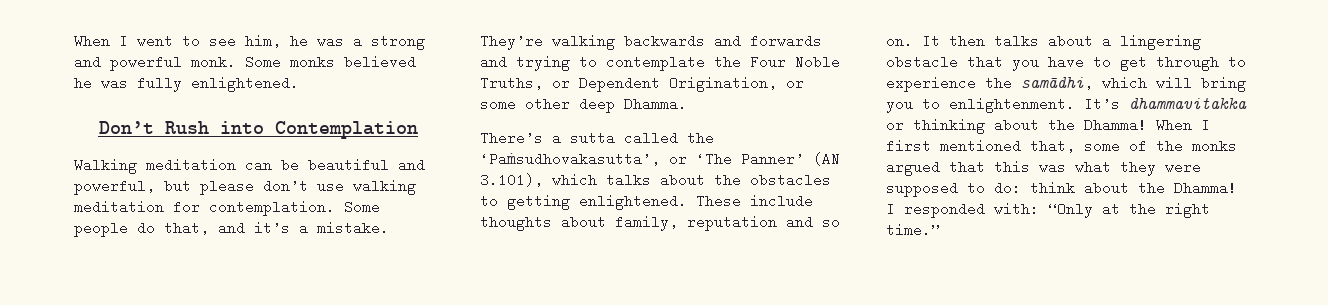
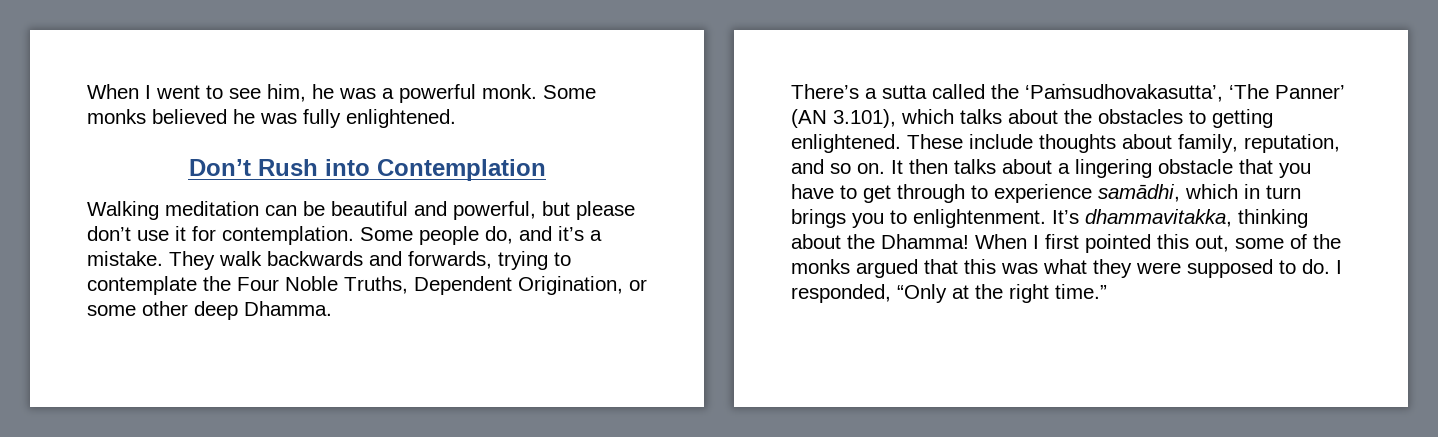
- When I went to see him, he was a strong and powerful monk.
+ When I went to see him, he was a powerful monk.
- Walking meditation can be beautiful and powerful, but please don’t use walking meditation for contemplation.
+ Walking meditation can be beautiful and powerful, but please don’t use it for contemplation.
- Some people do that, and it’s a mistake.
+ Some people do, and it’s a mistake.
- They’re walking backwards and forwards and trying to contemplate the Four Noble Truths, or Dependent Origination, or some other deep Dhamma.
+ They walk backwards and forwards, trying to contemplate the Four Noble Truths, Dependent Origination, or some other deep Dhamma.
- There’s a sutta called the ‘Paṁsudhovakasutta’, or ‘The Panner’ (AN 3.101), which talks about the obstacles to getting enlightened.
+ There’s a sutta called the ‘Paṁsudhovakasutta’, ‘The Panner’ (AN 3.101), which talks about the obstacles to getting enlightened.
- These include thoughts about family, reputation and so on.
+ These include thoughts about family, reputation, and so on.
- It then talks about a lingering obstacle that you have to get through to experience the samādhi, which will bring you to enlightenment.
+ It then talks about a lingering obstacle that you have to get through to experience samādhi, which in turn brings you to enlightenment.
- It’s dhammavitakka or thinking about the Dhamma!
+ It’s dhammavitakka, thinking about the Dhamma!
- When I first mentioned that, some of the monks argued that this was what they were supposed to do: think about the Dhamma! I responded with: “Only at the right time.”
+ When I first pointed this out, some of the monks argued that this was what they were supposed to do. I responded, “Only at the right time.”

